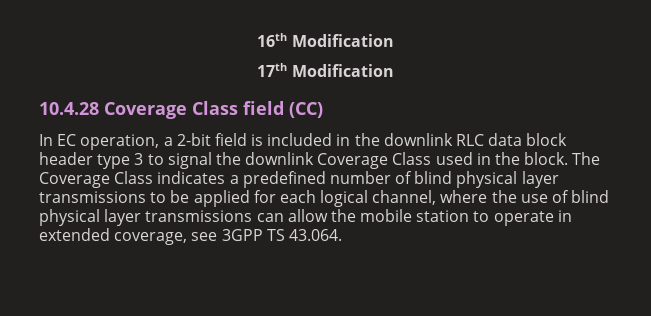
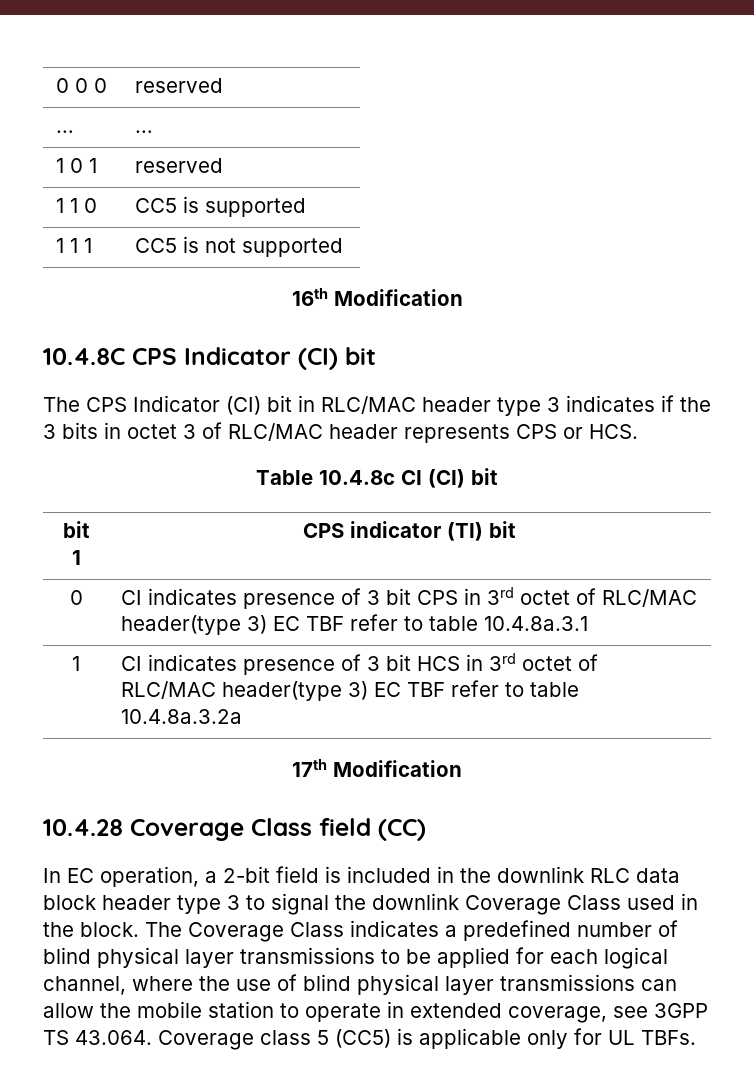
+ 0 0 0 | reserved
+ … | …
+ 1 0 1 | reserved
+ 1 1 0 | CC5 is supported
+ 1 1 1 | CC5 is not supported
  16th Modification
+ 10.4.8C CPS Indicator (CI) bit
+ The CPS Indicator (CI) bit in RLC/MAC header type 3 indicates if the 3 bits in octet 3 of RLC/MAC header represents CPS or HCS.
+ Table 10.4.8c CI (CI) bit
+ bit 1 | CPS indicator (TI) bit
+ 0 | CI indicates presence of 3 bit CPS in 3rd octet of RLC/MAC header(type 3) EC TBF refer to table 10.4.8a.3.1
+ 1 | CI indicates presence of 3 bit HCS in 3rd octet of RLC/MAC header(type 3) EC TBF refer to table 10.4.8a.3.2a
- The Coverage Class indicates a predefined number of blind physical layer transmissions to be applied for each logical channel, where the use of blind physical layer transmissions can allow the mobile station to operate in extended coverage, see 3GPP TS 43.064.
+ The Coverage Class indicates a predefined number of blind physical layer transmissions to be applied for each logical channel, where the use of blind physical layer transmissions can allow the mobile station to operate in extended coverage, see 3GPP TS 43.064. Coverage class 5 (CC5) is applicable only for UL TBFs.

